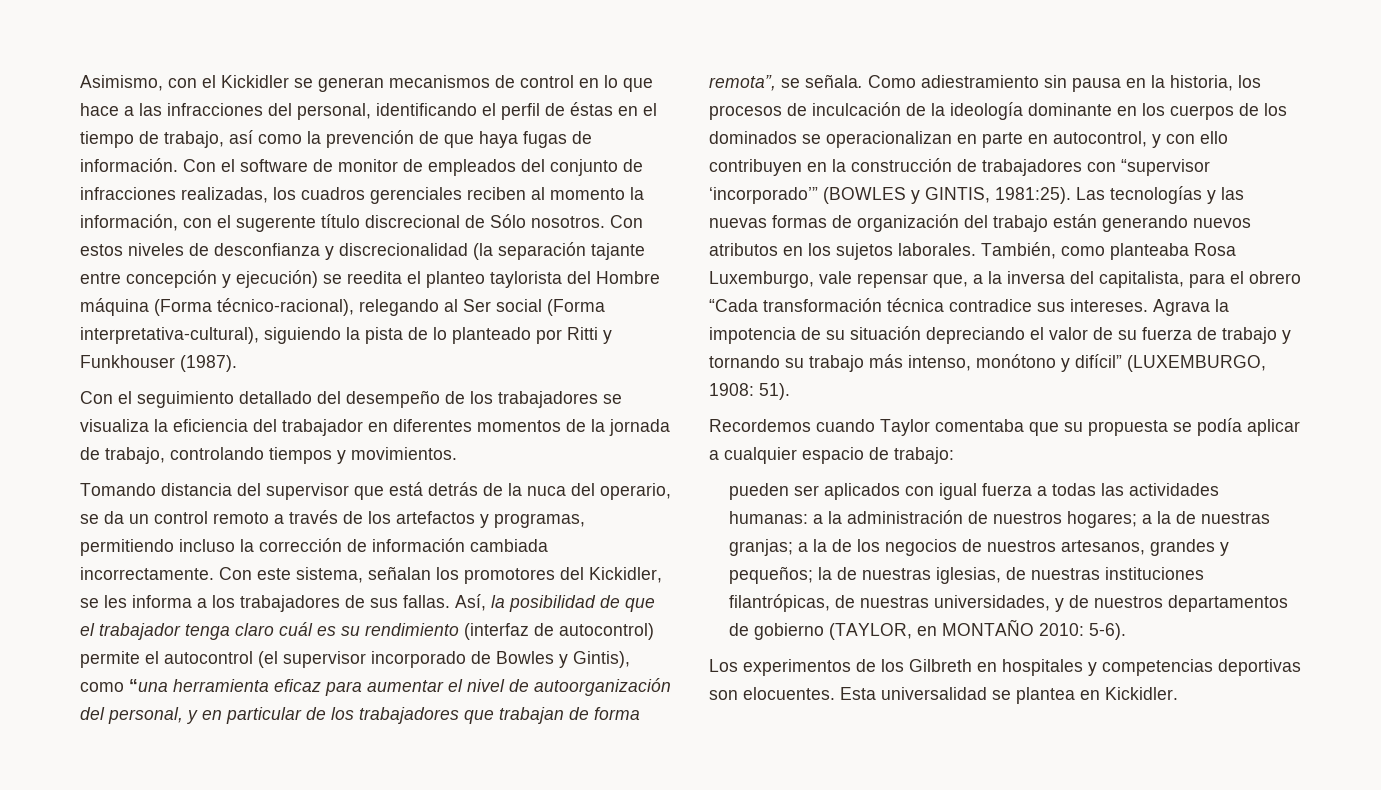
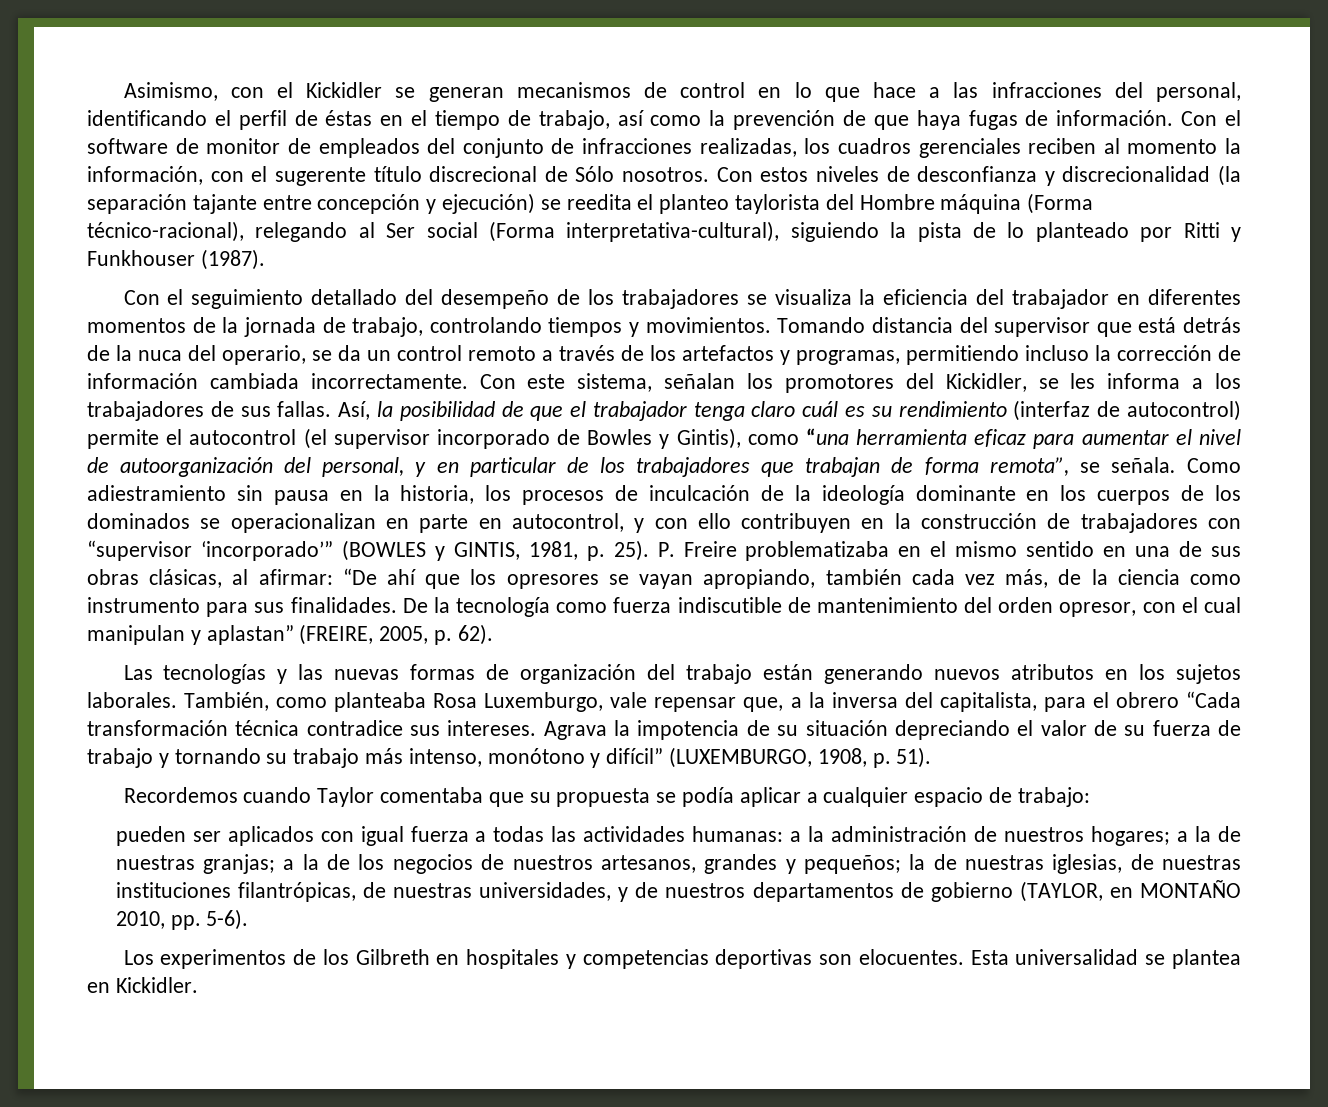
- Con el seguimiento detallado del desempeño de los trabajadores se visualiza la eficiencia del trabajador en diferentes momentos de la jornada de trabajo, controlando tiempos y movimientos.
- Tomando distancia del supervisor que está detrás de la nuca del operario, se da un control remoto a través de los artefactos y programas, permitiendo incluso la corrección de información cambiada incorrectamente.
+ Con el seguimiento detallado del desempeño de los trabajadores se visualiza la eficiencia del trabajador en diferentes momentos de la jornada de trabajo, controlando tiempos y movimientos. Tomando distancia del supervisor que está detrás de la nuca del operario, se da un control remoto a través de los artefactos y programas, permitiendo incluso la corrección de información cambiada incorrectamente.
- Como adiestramiento sin pausa en la historia, los procesos de inculcación de la ideología dominante en los cuerpos de los dominados se operacionalizan en parte en autocontrol, y con ello contribuyen en la construcción de trabajadores con “supervisor ‘incorporado’” (BOWLES y GINTIS, 1981:25). Las tecnologías y las nuevas formas de organización del trabajo están generando nuevos atributos en los sujetos laborales.
+ Como adiestramiento sin pausa en la historia, los procesos de inculcación de la ideología dominante en los cuerpos de los dominados se operacionalizan en parte en autocontrol, y con ello contribuyen en la construcción de trabajadores con “supervisor ‘incorporado’” (BOWLES y GINTIS, 1981, p. 25). P. Freire problematizaba en el mismo sentido en una de sus obras clásicas, al afirmar: “De ahí que los opresores se vayan apropiando, también cada vez más, de la ciencia como instrumento para sus finalidades. De la tecnología como fuerza indiscutible de mantenimiento del orden opresor, con el cual manipulan y aplastan” (FREIRE, 2005, p. 62).
+ Las tecnologías y las nuevas formas de organización del trabajo están generando nuevos atributos en los sujetos laborales.
- Agrava la impotencia de su situación depreciando el valor de su fuerza de trabajo y tornando su trabajo más intenso, monótono y difícil” (LUXEMBURGO, 1908: 51).
+ Agrava la impotencia de su situación depreciando el valor de su fuerza de trabajo y tornando su trabajo más intenso, monótono y difícil” (LUXEMBURGO, 1908, p. 51).
- pueden ser aplicados con igual fuerza a todas las actividades humanas: a la administración de nuestros hogares; a la de nuestras granjas; a la de los negocios de nuestros artesanos, grandes y pequeños; la de nuestras iglesias, de nuestras instituciones filantrópicas, de nuestras universidades, y de nuestros departamentos de gobierno (TAYLOR, en MONTAÑO 2010: 5-6).
+ pueden ser aplicados con igual fuerza a todas las actividades humanas: a la administración de nuestros hogares; a la de nuestras granjas; a la de los negocios de nuestros artesanos, grandes y pequeños; la de nuestras iglesias, de nuestras instituciones filantrópicas, de nuestras universidades, y de nuestros departamentos de gobierno (TAYLOR, en MONTAÑO 2010, pp. 5-6).

